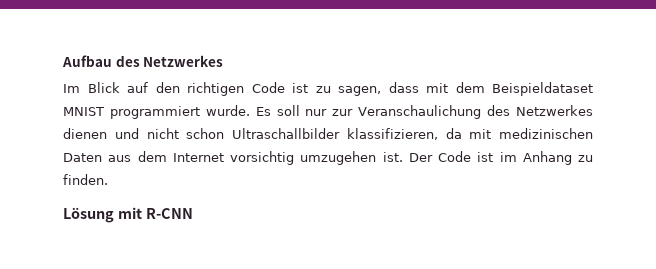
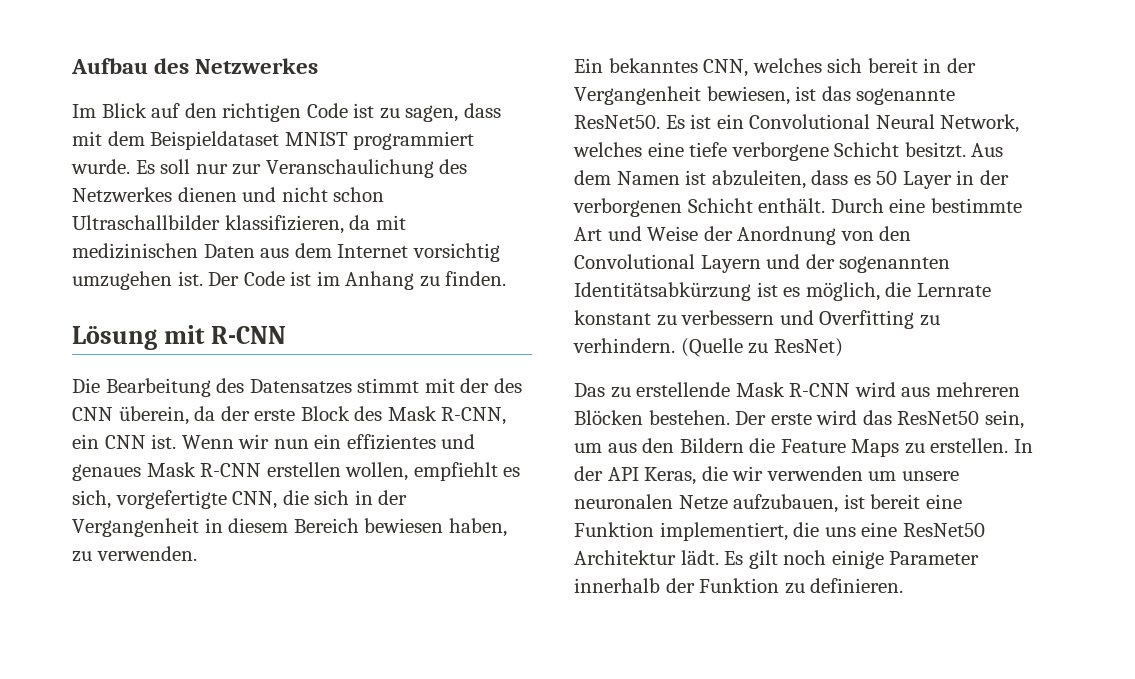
+ Die Bearbeitung des Datensatzes stimmt mit der des CNN überein, da der erste Block des Mask R-CNN, ein CNN ist. Wenn wir nun ein effizientes und genaues Mask R-CNN erstellen wollen, empfiehlt es sich, vorgefertigte CNN, die sich in der Vergangenheit in diesem Bereich bewiesen haben, zu verwenden.
+ Ein bekanntes CNN, welches sich bereit in der Vergangenheit bewiesen, ist das sogenannte ResNet50. Es ist ein Convolutional Neural Network, welches eine tiefe verborgene Schicht besitzt. Aus dem Namen ist abzuleiten, dass es 50 Layer in der verborgenen Schicht enthält. Durch eine bestimmte Art und Weise der Anordnung von den Convolutional Layern und der sogenannten Identitätsabkürzung ist es möglich, die Lernrate konstant zu verbessern und Overfitting zu verhindern. (Quelle zu ResNet)
+ Das zu erstellende Mask R-CNN wird aus mehreren Blöcken bestehen. Der erste wird das ResNet50 sein, um aus den Bildern die Feature Maps zu erstellen. In der API Keras, die wir verwenden um unsere neuronalen Netze aufzubauen, ist bereit eine Funktion implementiert, die uns eine ResNet50 Architektur lädt. Es gilt noch einige Parameter innerhalb der Funktion zu definieren.

